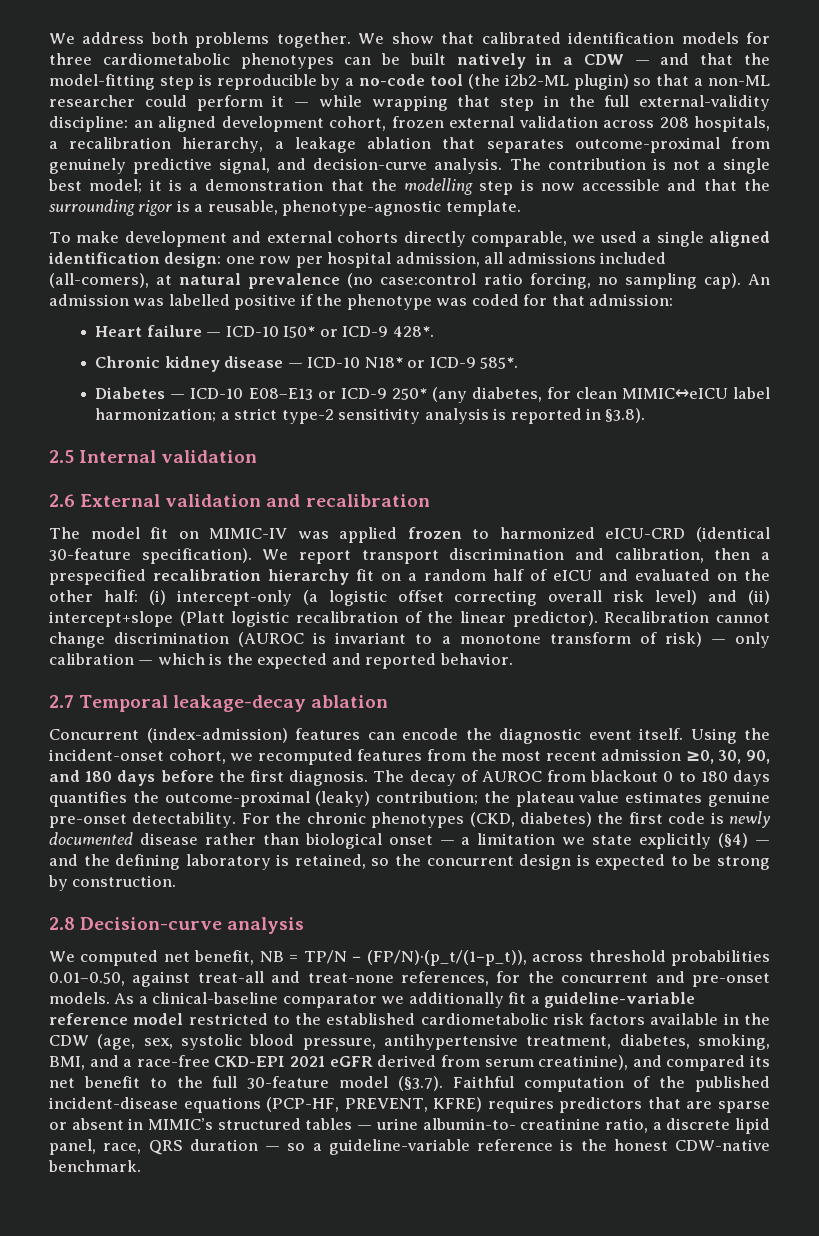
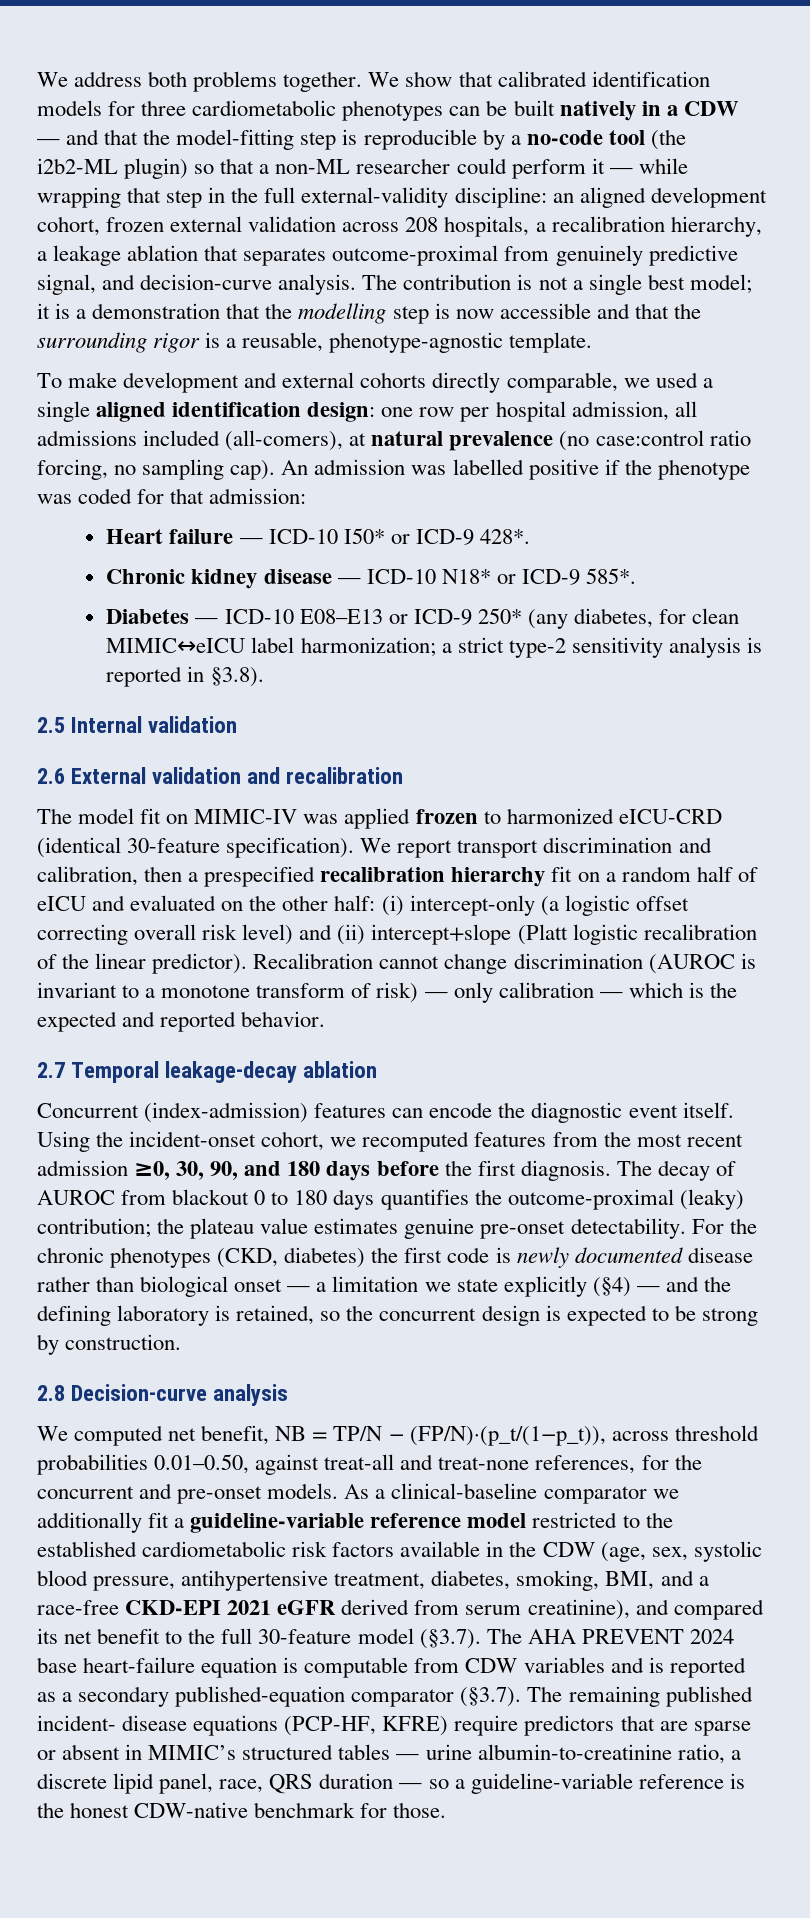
- As a clinical-baseline comparator we additionally fit a guideline-variable reference model restricted to the established cardiometabolic risk factors available in the CDW (age, sex, systolic blood pressure, antihypertensive treatment, diabetes, smoking, BMI, and a race-free CKD-EPI 2021 eGFR derived from serum creatinine), and compared its net benefit to the full 30-feature model (§3.7). Faithful computation of the published incident-disease equations (PCP-HF, PREVENT, KFRE) requires predictors that are sparse or absent in MIMIC’s structured tables — urine albumin-to- creatinine ratio, a discrete lipid panel, race, QRS duration — so a guideline-variable reference is the honest CDW-native benchmark.
+ As a clinical-baseline comparator we additionally fit a guideline-variable reference model restricted to the established cardiometabolic risk factors available in the CDW (age, sex, systolic blood pressure, antihypertensive treatment, diabetes, smoking, BMI, and a race-free CKD-EPI 2021 eGFR derived from serum creatinine), and compared its net benefit to the full 30-feature model (§3.7). The AHA PREVENT 2024 base heart-failure equation is computable from CDW variables and is reported as a secondary published-equation comparator (§3.7). The remaining published incident- disease equations (PCP-HF, KFRE) require predictors that are sparse or absent in MIMIC’s structured tables — urine albumin-to-creatinine ratio, a discrete lipid panel, race, QRS duration — so a guideline-variable reference is the honest CDW-native benchmark for those.

